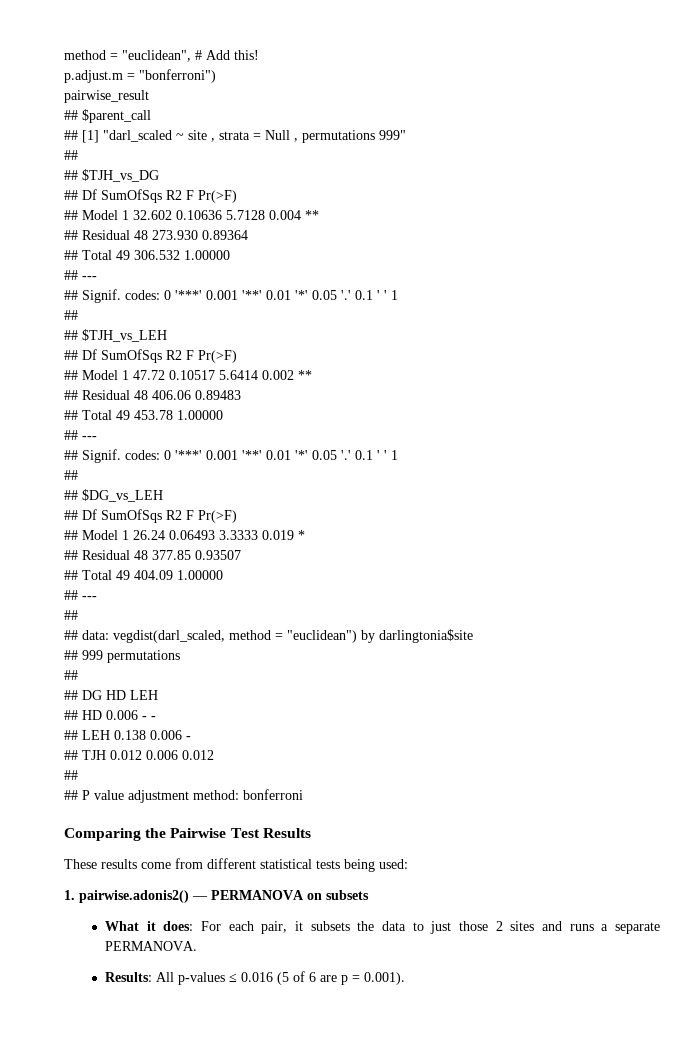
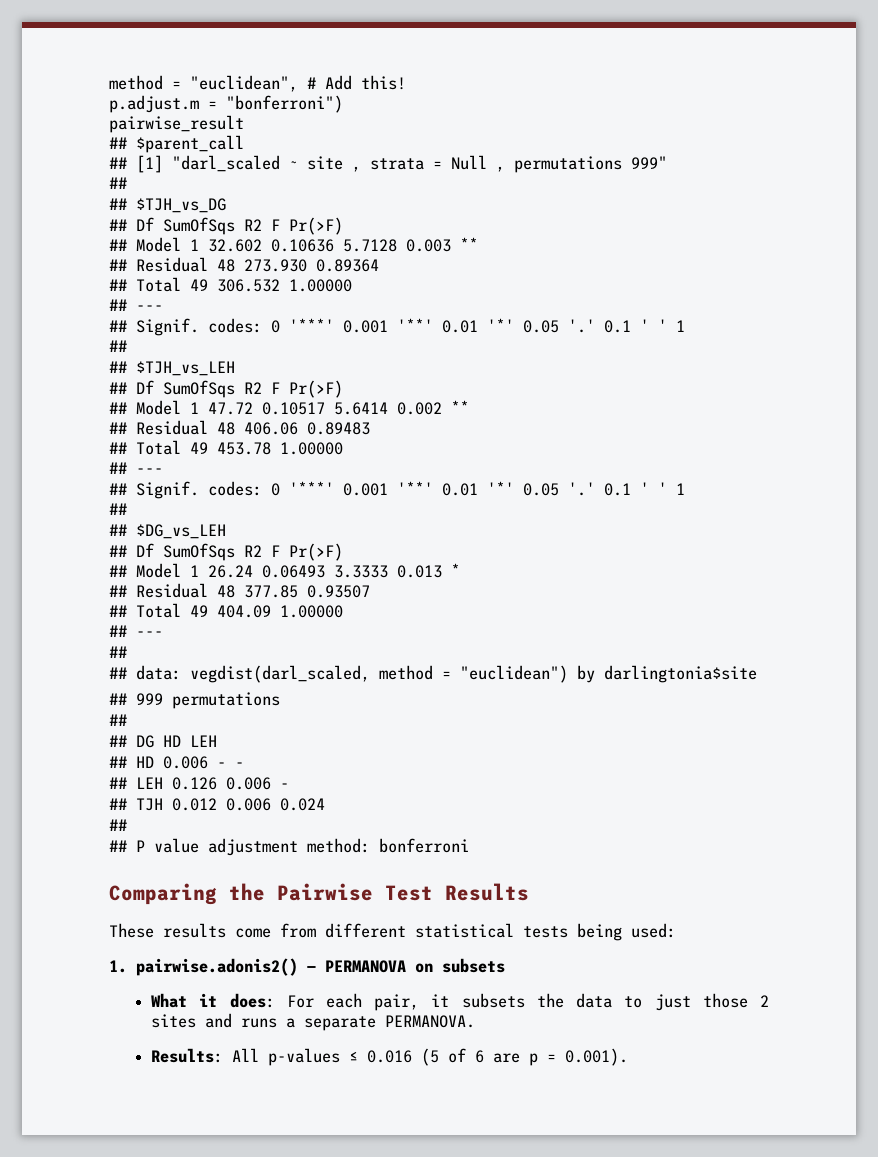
- ## Model 1 32.602 0.10636 5.7128 0.004 **
+ ## Model 1 32.602 0.10636 5.7128 0.003 **
- ## Model 1 26.24 0.06493 3.3333 0.019 *
+ ## Model 1 26.24 0.06493 3.3333 0.013 *
- ## LEH 0.138 0.006 -
+ ## LEH 0.126 0.006 -
- ## TJH 0.012 0.006 0.012
+ ## TJH 0.012 0.006 0.024

